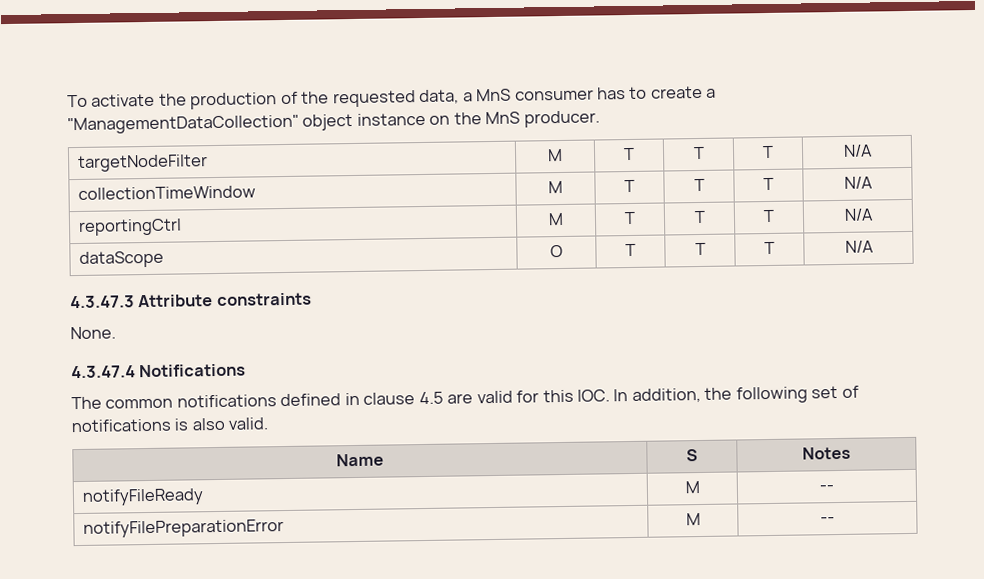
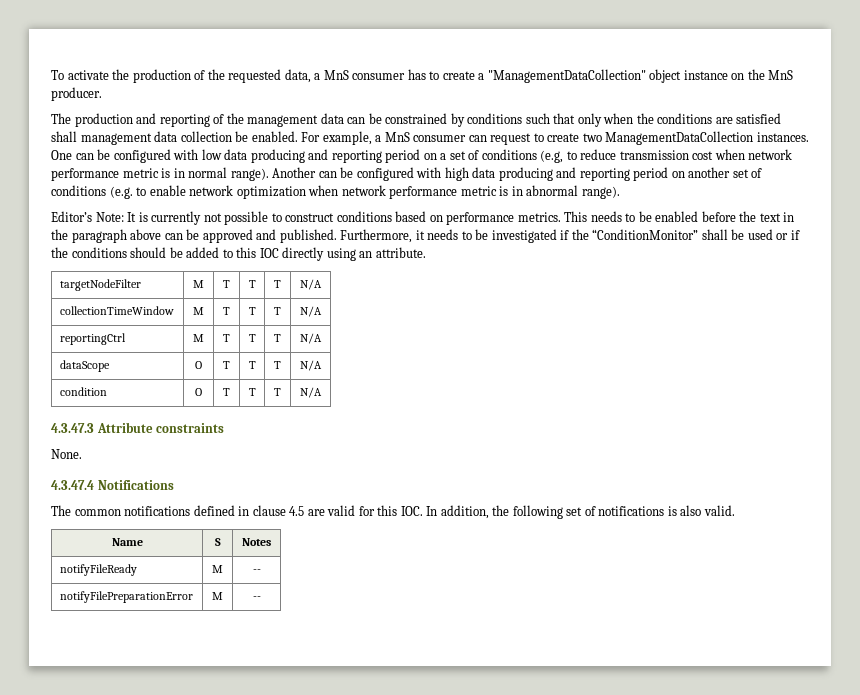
+ The production and reporting of the management data can be constrained by conditions such that only when the conditions are satisfied shall management data collection be enabled. For example, a MnS consumer can request to create two ManagementDataCollection instances. One can be configured with low data producing and reporting period on a set of conditions (e.g, to reduce transmission cost when network performance metric is in normal range). Another can be configured with high data producing and reporting period on another set of conditions (e.g. to enable network optimization when network performance metric is in abnormal range).
+ Editor’s Note: It is currently not possible to construct conditions based on performance metrics. This needs to be enabled before the text in the paragraph above can be approved and published. Furthermore, it needs to be investigated if the “ConditionMonitor” shall be used or if the conditions should be added to this IOC directly using an attribute.
+ condition | O | T | T | T | N/A

